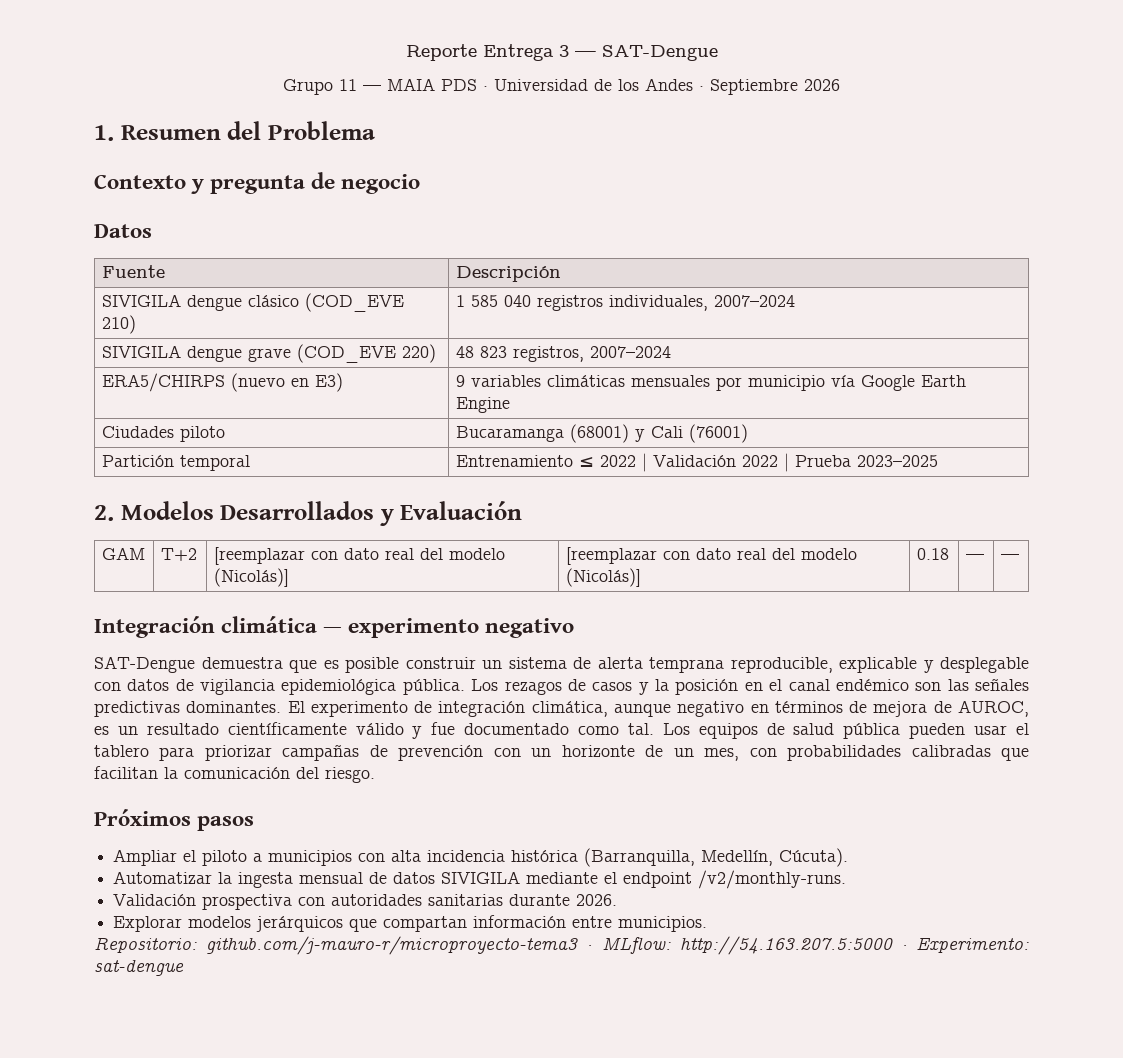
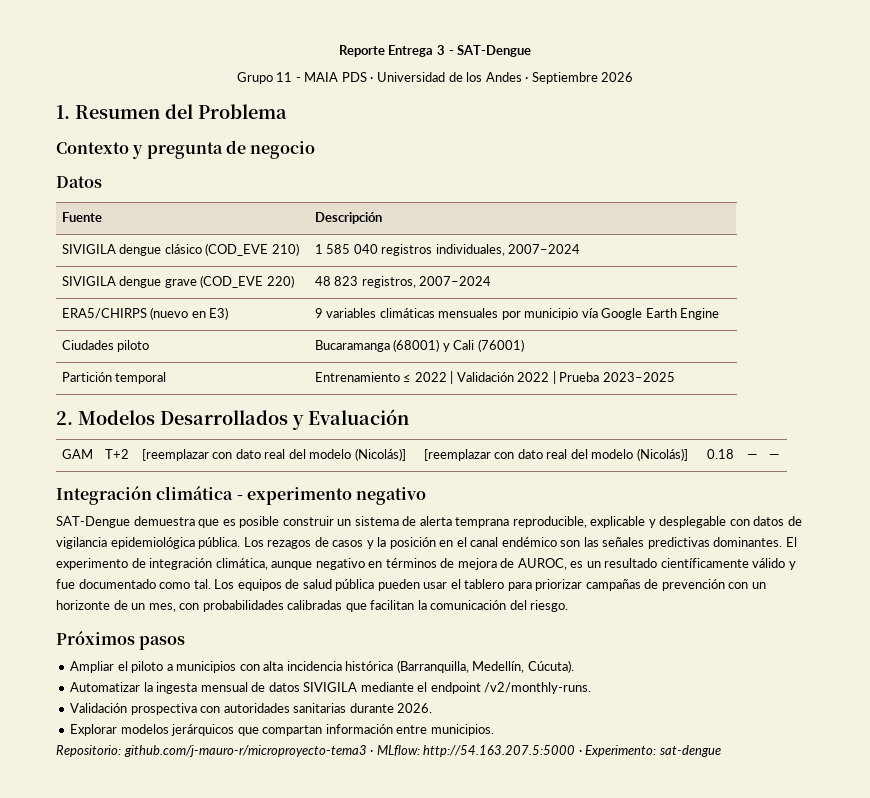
- Reporte Entrega 3 — SAT-Dengue
+ Reporte Entrega 3 - SAT-Dengue
- Grupo 11 — MAIA PDS · Universidad de los Andes · Septiembre 2026
+ Grupo 11 - MAIA PDS · Universidad de los Andes · Septiembre 2026
- Integración climática — experimento negativo
+ Integración climática - experimento negativo

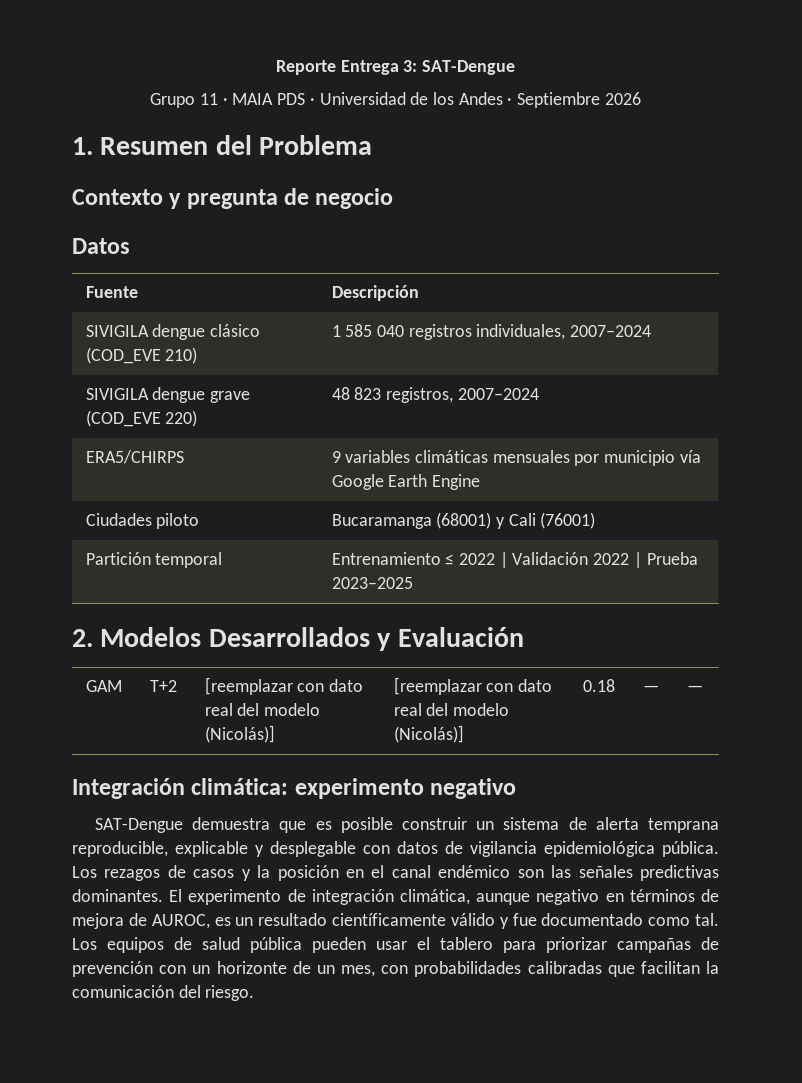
- Reporte Entrega 3 - SAT-Dengue
+ Reporte Entrega 3: SAT-Dengue
- Grupo 11 - MAIA PDS · Universidad de los Andes · Septiembre 2026
+ Grupo 11 · MAIA PDS · Universidad de los Andes · Septiembre 2026
- ERA5/CHIRPS (nuevo en E3) | 9 variables climáticas mensuales por municipio vía Google Earth Engine
+ ERA5/CHIRPS | 9 variables climáticas mensuales por municipio vía Google Earth Engine
- Integración climática - experimento negativo
+ Integración climática: experimento negativo
- Próximos pasos
- Ampliar el piloto a municipios con alta incidencia histórica (Barranquilla, Medellín, Cúcuta).
- Automatizar la ingesta mensual de datos SIVIGILA mediante el endpoint /v2/monthly-runs.
- Validación prospectiva con autoridades sanitarias durante 2026.
- Explorar modelos jerárquicos que compartan información entre municipios.
- Repositorio: github.com/j-mauro-r/microproyecto-tema3 · MLflow: http://54.163.207.5:5000 · Experimento: sat-dengue

